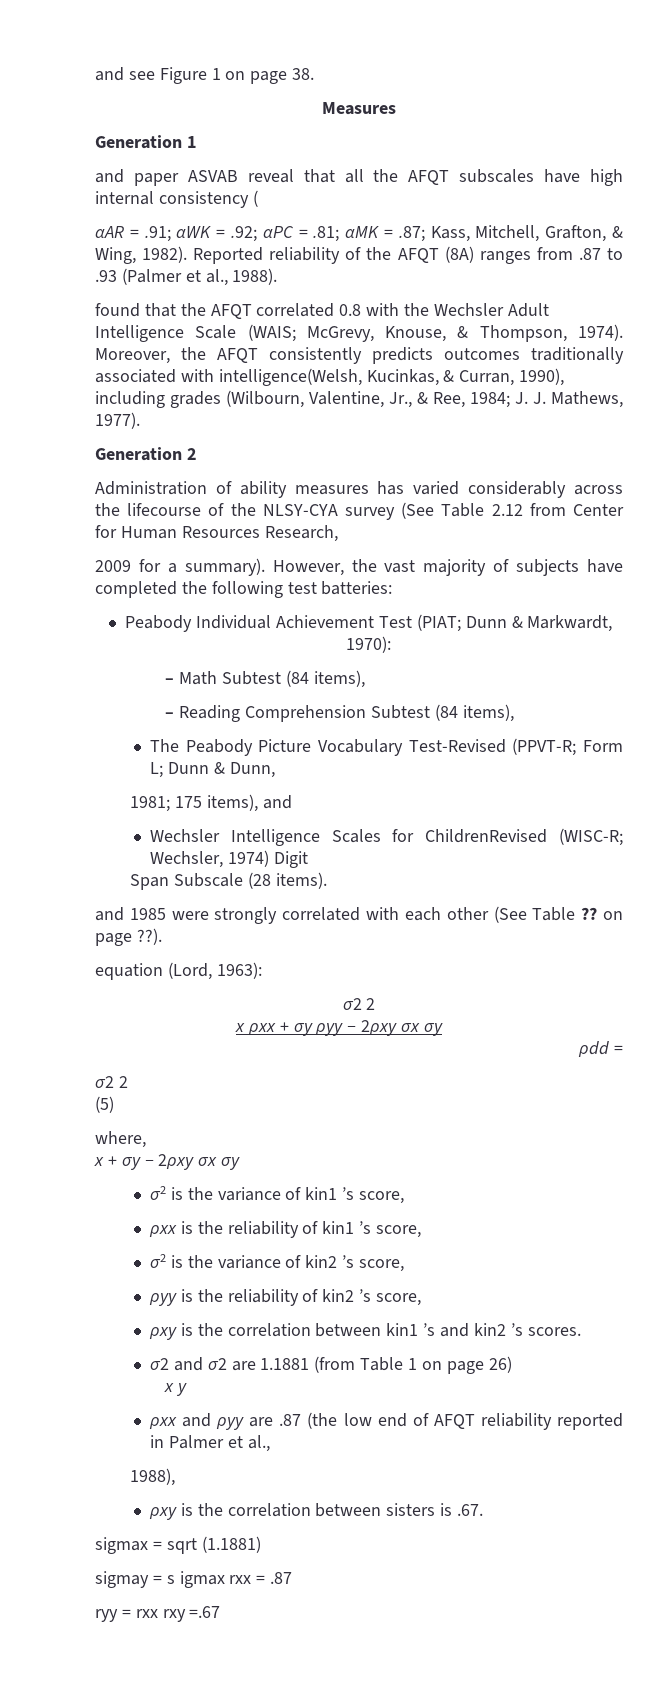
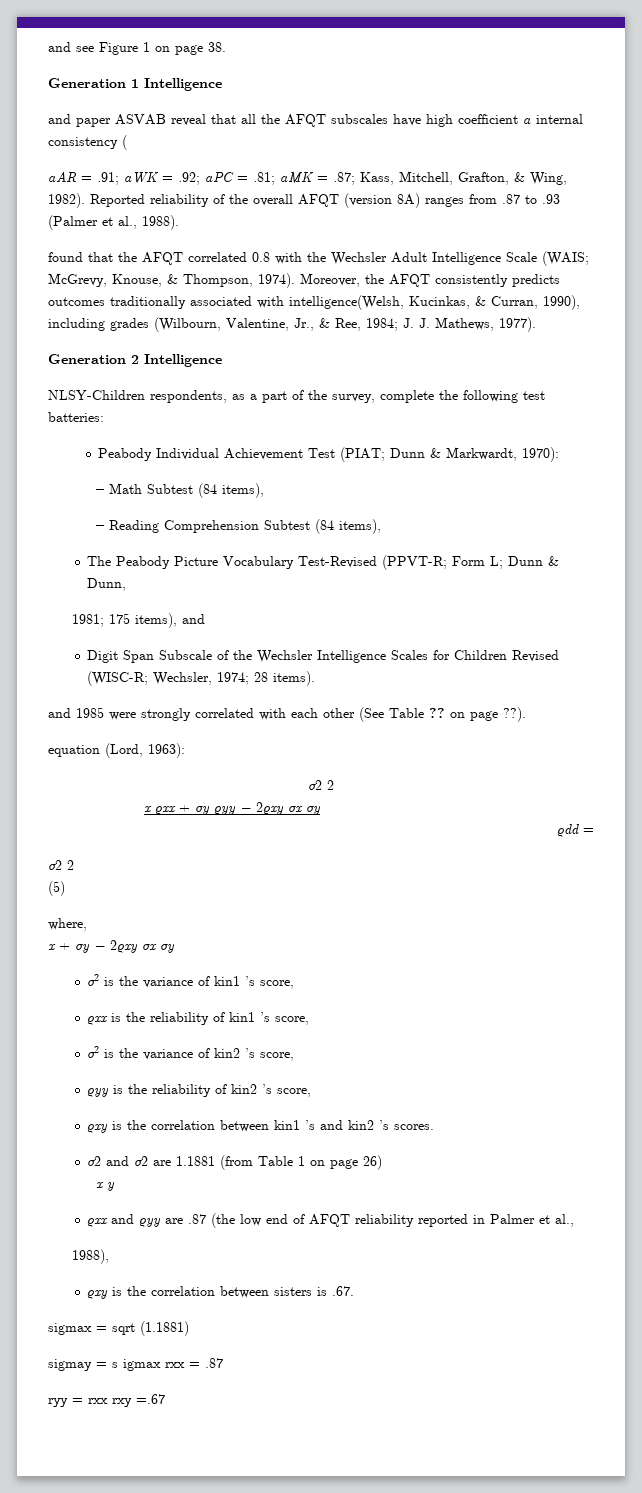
- Measures
- Generation 1
+ Generation 1 Intelligence
- and paper ASVAB reveal that all the AFQT subscales have high internal consistency (
+ and paper ASVAB reveal that all the AFQT subscales have high coefficient α internal consistency (
- Reported reliability of the AFQT (8A) ranges from .87 to .93 (Palmer et al., 1988).
+ Reported reliability of the overall AFQT (version 8A) ranges from .87 to .93 (Palmer et al., 1988).
- Generation 2
- Administration of ability measures has varied considerably across the lifecourse of the NLSY-CYA survey (See Table 2.12 from Center for Human Resources Research,
- 2009 for a summary). However, the vast majority of subjects have completed the following test batteries:
+ Generation 2 Intelligence
+ NLSY-Children respondents, as a part of the survey, complete the following test batteries:
- Wechsler Intelligence Scales for ChildrenRevised (WISC-R; Wechsler, 1974) Digit
- Span Subscale (28 items).
+ Digit Span Subscale of the Wechsler Intelligence Scales for Children Revised (WISC-R; Wechsler, 1974; 28 items).

